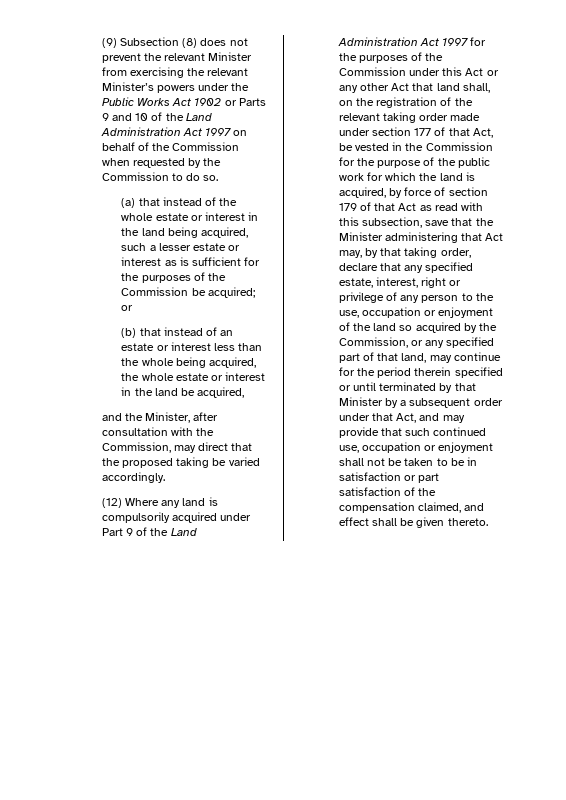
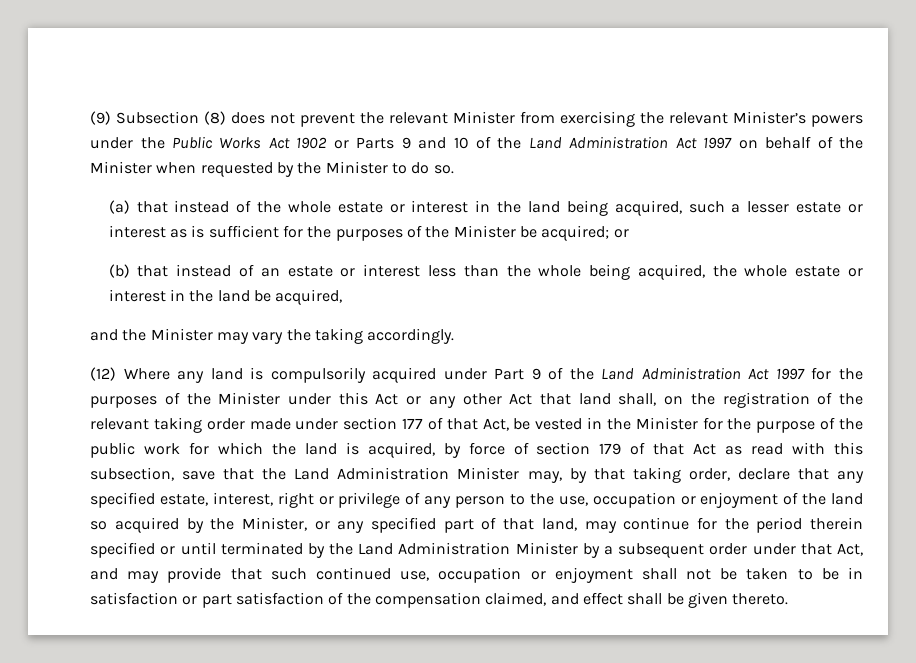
- (9) Subsection (8) does not prevent the relevant Minister from exercising the relevant Minister’s powers under the Public Works Act 1902 or Parts 9 and 10 of the Land Administration Act 1997 on behalf of the Commission when requested by the Commission to do so.
+ (9) Subsection (8) does not prevent the relevant Minister from exercising the relevant Minister’s powers under the Public Works Act 1902 or Parts 9 and 10 of the Land Administration Act 1997 on behalf of the Minister when requested by the Minister to do so.
- (a) that instead of the whole estate or interest in the land being acquired, such a lesser estate or interest as is sufficient for the purposes of the Commission be acquired; or
+ (a) that instead of the whole estate or interest in the land being acquired, such a lesser estate or interest as is sufficient for the purposes of the Minister be acquired; or
- and the Minister, after consultation with the Commission, may direct that the proposed taking be varied accordingly.
+ and the Minister may vary the taking accordingly.
- (12) Where any land is compulsorily acquired under Part 9 of the Land Administration Act 1997 for the purposes of the Commission under this Act or any other Act that land shall, on the registration of the relevant taking order made under section 177 of that Act, be vested in the Commission for the purpose of the public work for which the land is acquired, by force of section 179 of that Act as read with this subsection, save that the Minister administering that Act may, by that taking order, declare that any specified estate, interest, right or privilege of any person to the use, occupation or enjoyment of the land so acquired by the Commission, or any specified part of that land, may continue for the period therein specified or until terminated by that Minister by a subsequent order under that Act, and may provide that such continued use, occupation or enjoyment shall not be taken to be in satisfaction or part satisfaction of the compensation claimed, and effect shall be given thereto.
+ (12) Where any land is compulsorily acquired under Part 9 of the Land Administration Act 1997 for the purposes of the Minister under this Act or any other Act that land shall, on the registration of the relevant taking order made under section 177 of that Act, be vested in the Minister for the purpose of the public work for which the land is acquired, by force of section 179 of that Act as read with this subsection, save that the Land Administration Minister may, by that taking order, declare that any specified estate, interest, right or privilege of any person to the use, occupation or enjoyment of the land so acquired by the Minister, or any specified part of that land, may continue for the period therein specified or until terminated by the Land Administration Minister by a subsequent order under that Act, and may provide that such continued use, occupation or enjoyment shall not be taken to be in satisfaction or part satisfaction of the compensation claimed, and effect shall be given thereto.

